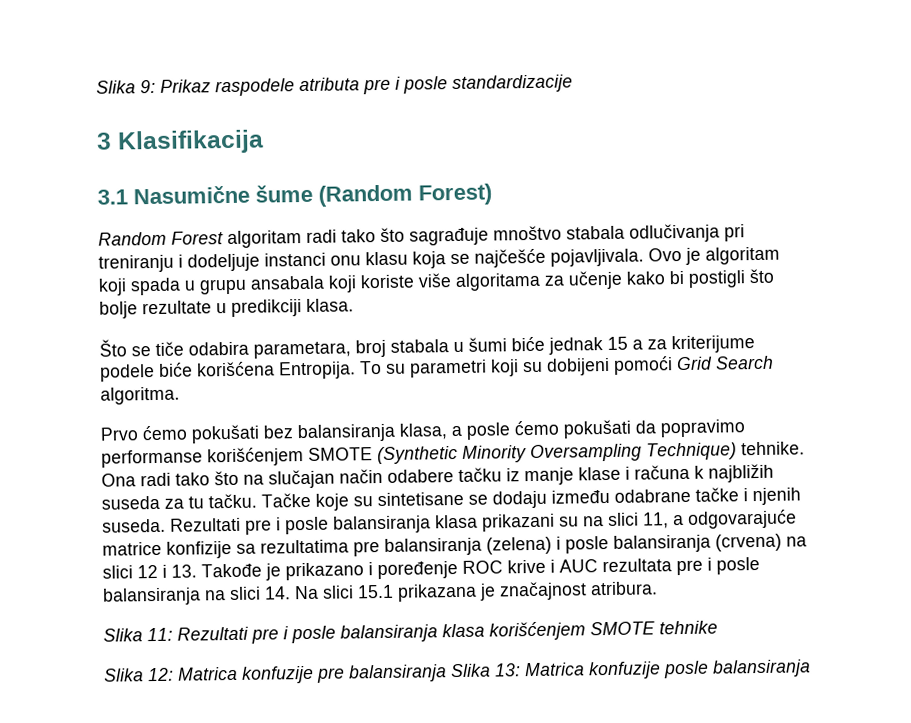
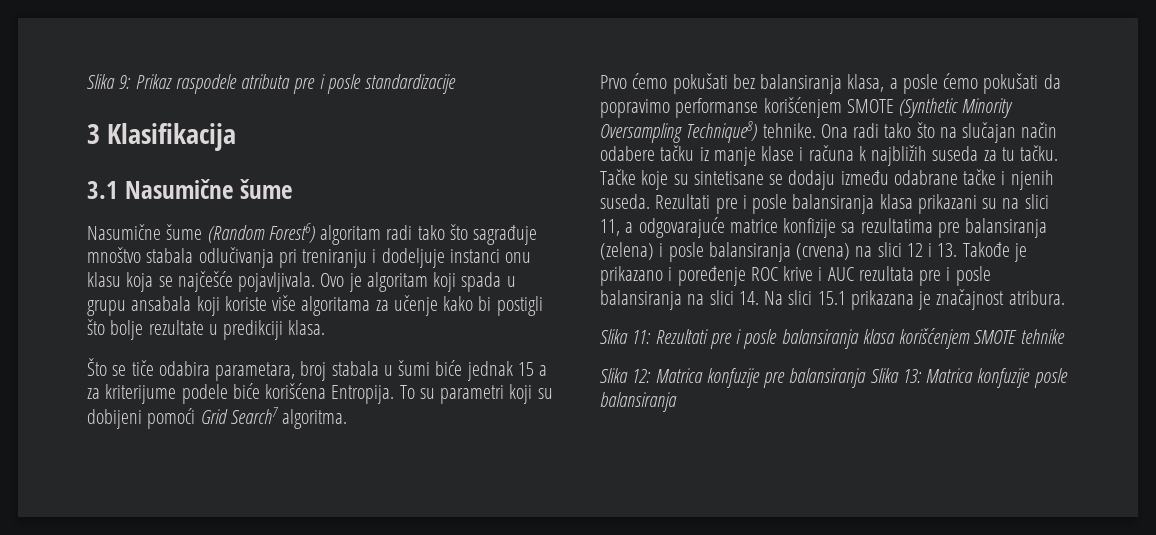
- 3.1 Nasumične šume (Random Forest)
- Random Forest algoritam radi tako što sagrađuje mnoštvo stabala odlučivanja pri treniranju i dodeljuje instanci onu klasu koja se najčešće pojavljivala.
+ 3.1 Nasumične šume
+ Nasumične šume (Random Forest6) algoritam radi tako što sagrađuje mnoštvo stabala odlučivanja pri treniranju i dodeljuje instanci onu klasu koja se najčešće pojavljivala.
- To su parametri koji su dobijeni pomoći Grid Search algoritma.
+ To su parametri koji su dobijeni pomoći Grid Search7 algoritma.
- Prvo ćemo pokušati bez balansiranja klasa, a posle ćemo pokušati da popravimo performanse korišćenjem SMOTE (Synthetic Minority Oversampling Technique) tehnike.
+ Prvo ćemo pokušati bez balansiranja klasa, a posle ćemo pokušati da popravimo performanse korišćenjem SMOTE (Synthetic Minority Oversampling Technique8) tehnike.

